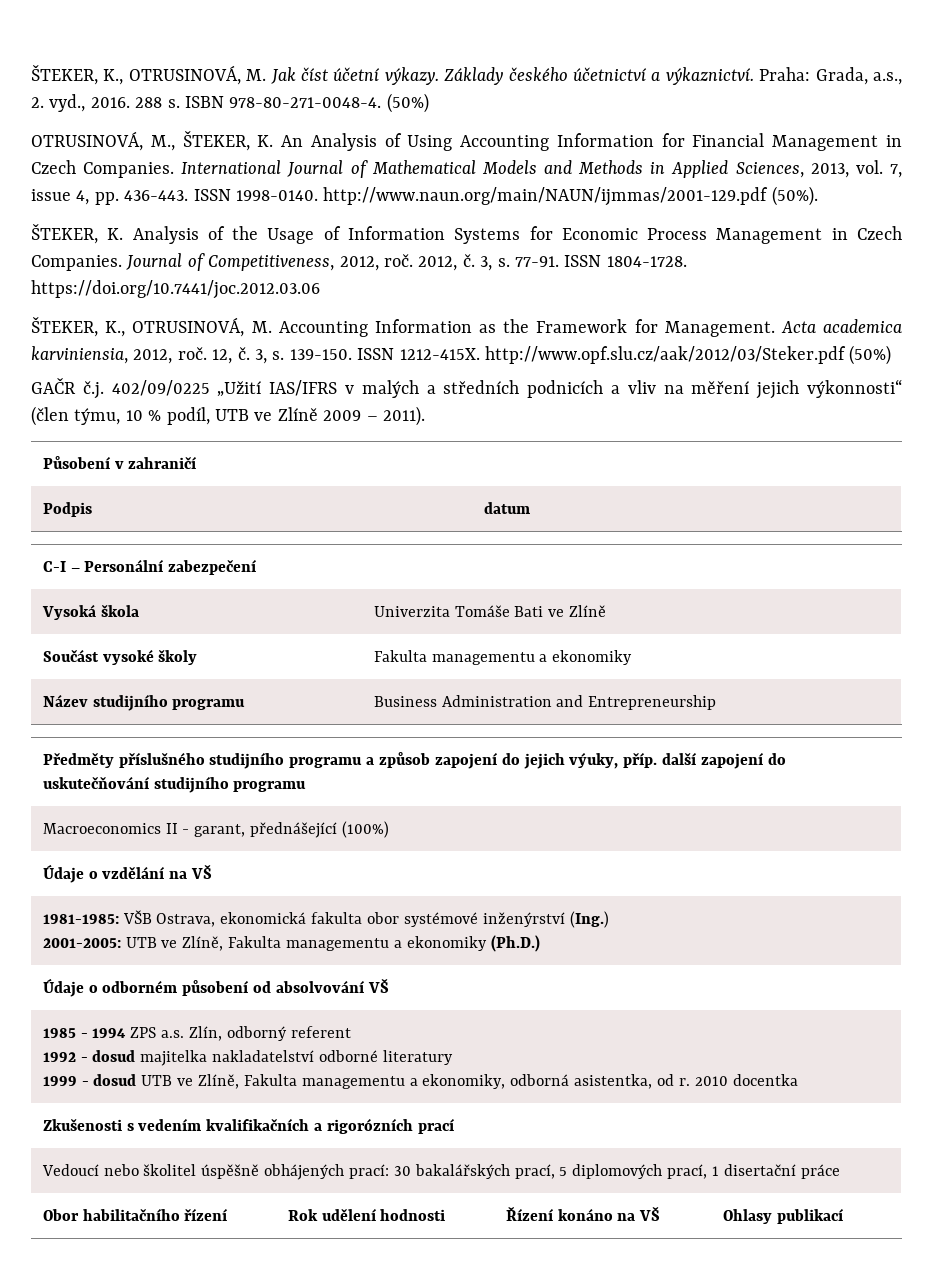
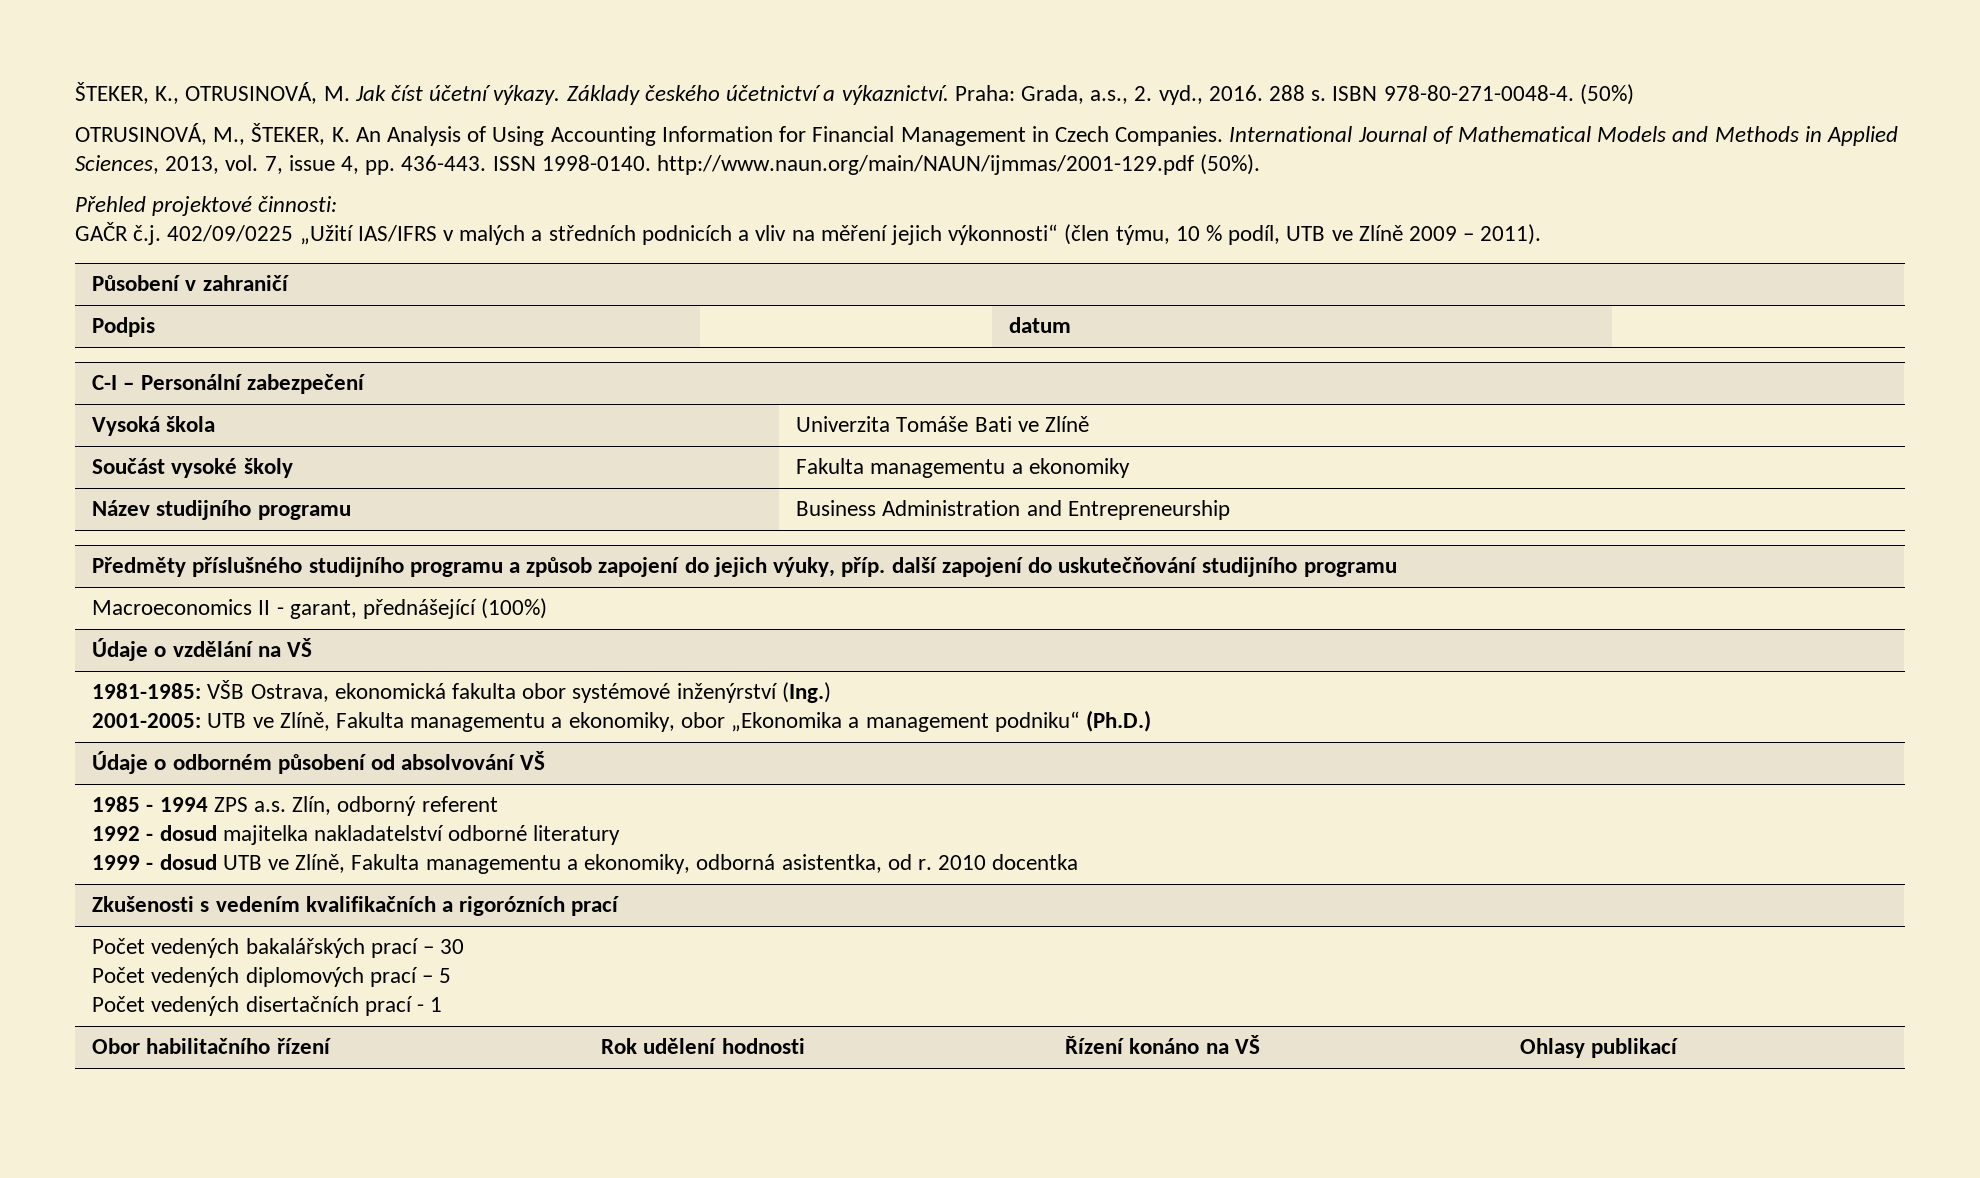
- ŠTEKER, K. Analysis of the Usage of Information Systems for Economic Process Management in Czech Companies. Journal of Competitiveness, 2012, roč. 2012, č. 3, s. 77-91. ISSN 1804-1728. https://doi.org/10.7441/joc.2012.03.06
- ŠTEKER, K., OTRUSINOVÁ, M. Accounting Information as the Framework for Management. Acta academica karviniensia, 2012, roč. 12, č. 3, s. 139-150. ISSN 1212-415X. http://www.opf.slu.cz/aak/2012/03/Steker.pdf (50%)
+ Přehled projektové činnosti:
  1981-1985: VŠB Ostrava, ekonomická fakulta obor systémové inženýrství (Ing.)
- 2001-2005: UTB ve Zlíně, Fakulta managementu a ekonomiky (Ph.D.)
+ 2001-2005: UTB ve Zlíně, Fakulta managementu a ekonomiky, obor „Ekonomika a management podniku“ (Ph.D.)
- Vedoucí nebo školitel úspěšně obhájených prací: 30 bakalářských prací, 5 diplomových prací, 1 disertační práce
+ Počet vedených bakalářských prací – 30
+ Počet vedených diplomových prací – 5
+ Počet vedených disertačních prací - 1

